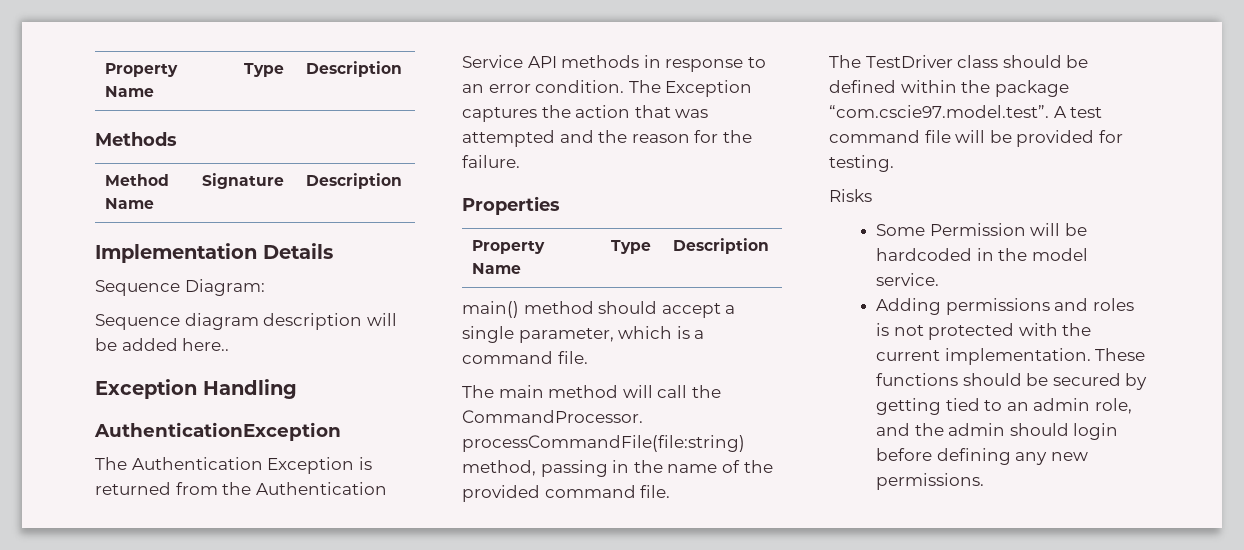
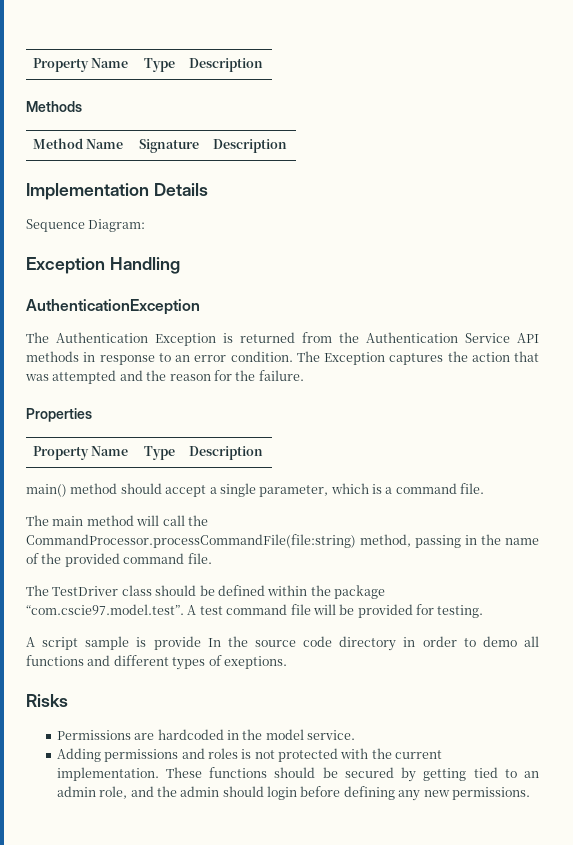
- Sequence diagram description will be added here..
+ A script sample is provide In the source code directory in order to demo all functions and different types of exeptions.
  Risks
- Some Permission will be hardcoded in the model service.
+ Permissions are hardcoded in the model service.

